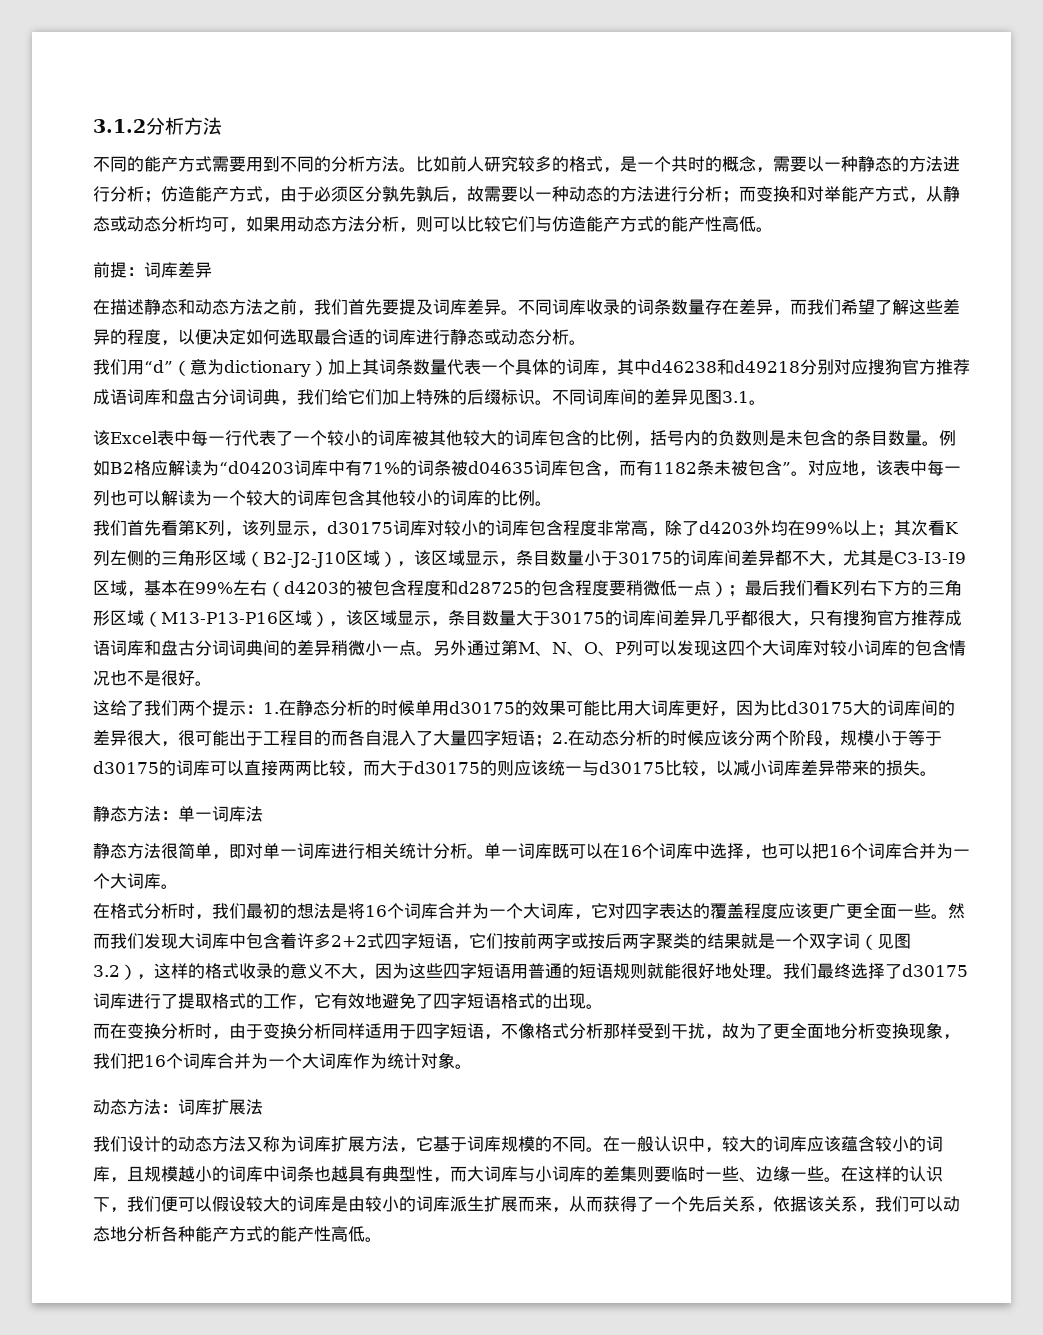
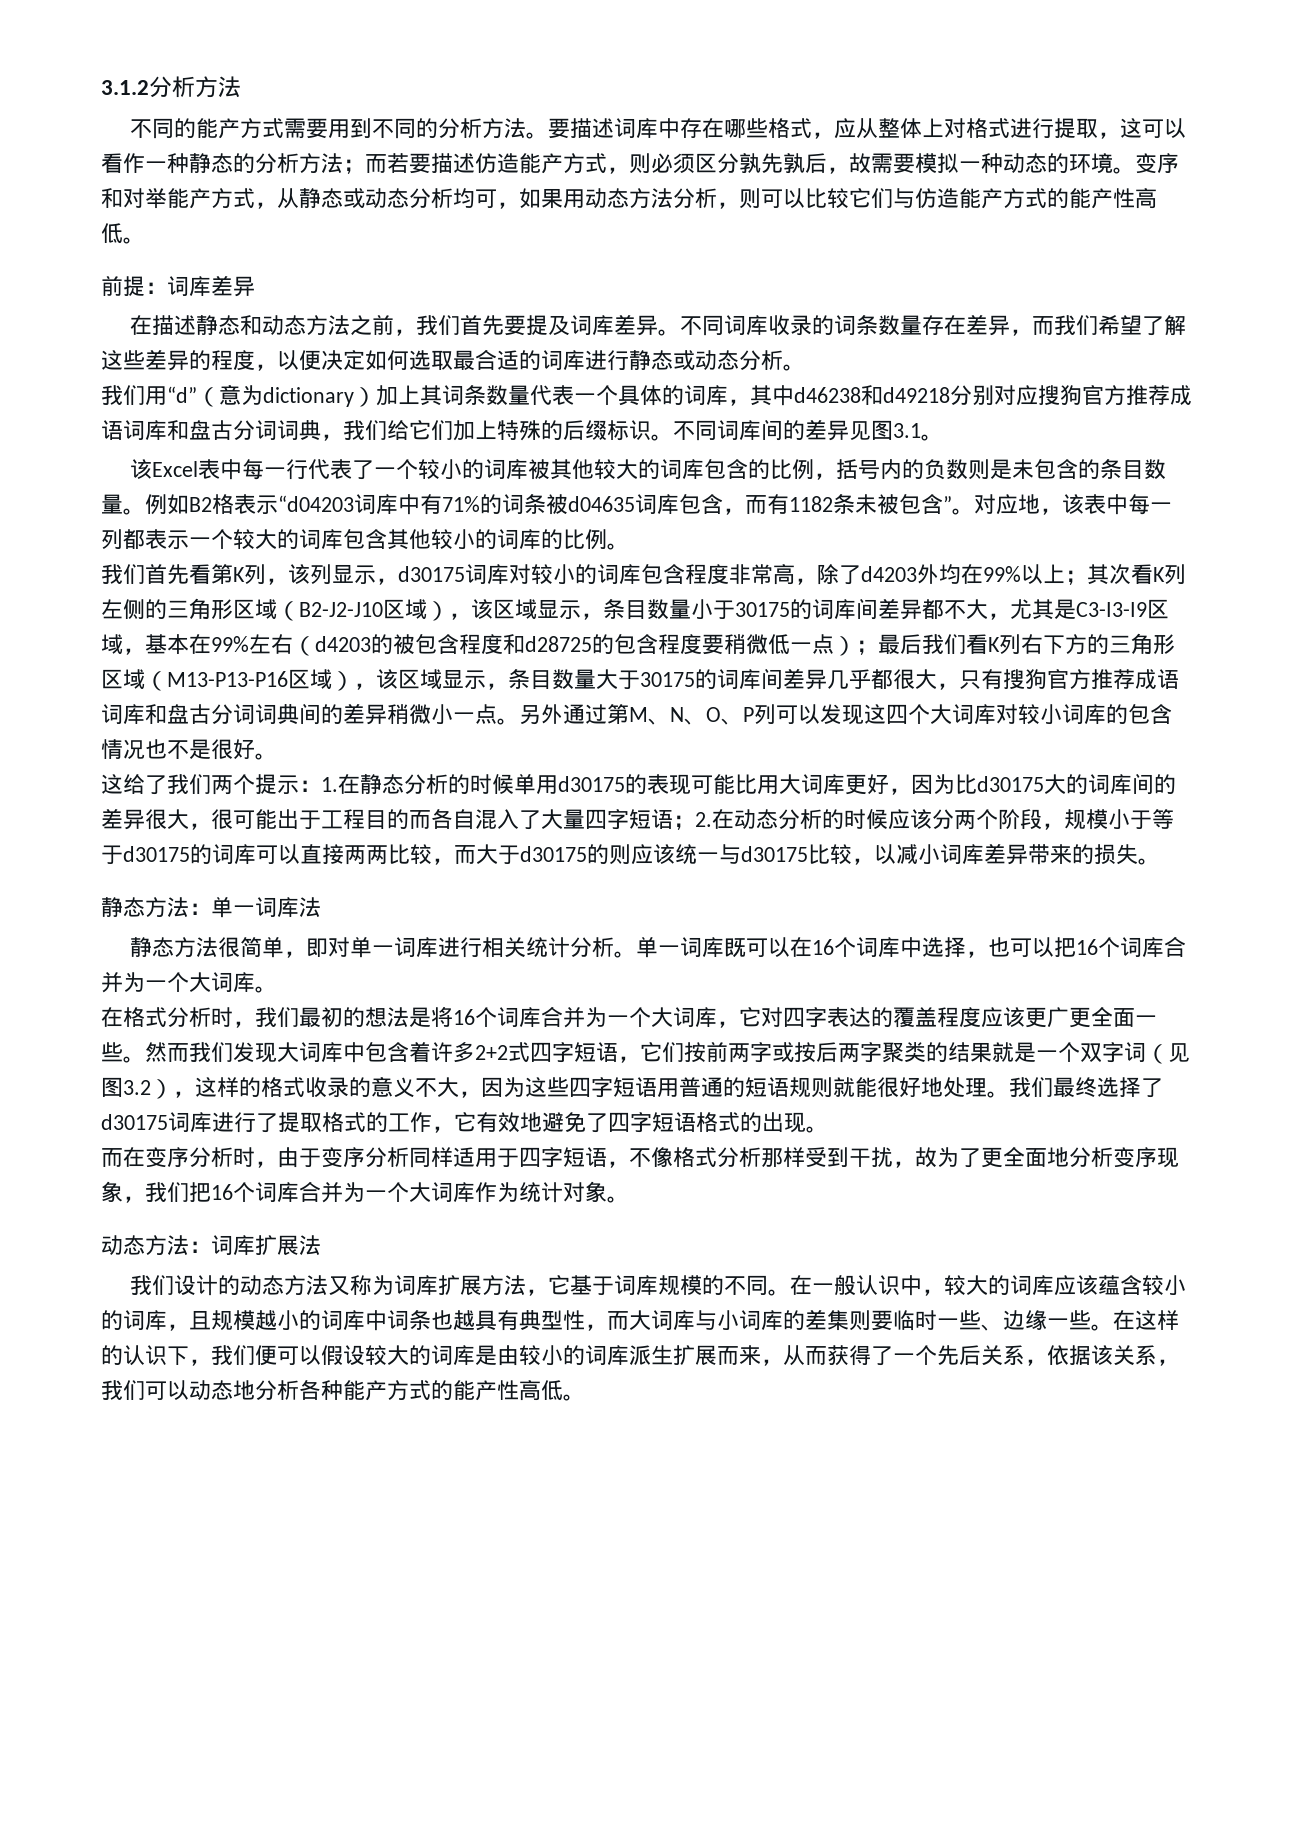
- 比如前人研究较多的格式，是一个共时的概念，需要以一种静态的方法进行分析；仿造能产方式，由于必须区分孰先孰后，故需要以一种动态的方法进行分析；而变换和对举能产方式，从静态或动态分析均可，如果用动态方法分析，则可以比较它们与仿造能产方式的能产性高低。
+ 要描述词库中存在哪些格式，应从整体上对格式进行提取，这可以看作一种静态的分析方法；而若要描述仿造能产方式，则必须区分孰先孰后，故需要模拟一种动态的环境。变序和对举能产方式，从静态或动态分析均可，如果用动态方法分析，则可以比较它们与仿造能产方式的能产性高低。
- 例如B2格应解读为“d04203词库中有71%的词条被d04635词库包含，而有1182条未被包含”。
+ 例如B2格表示“d04203词库中有71%的词条被d04635词库包含，而有1182条未被包含”。
- 对应地，该表中每一列也可以解读为一个较大的词库包含其他较小的词库的比例。
+ 对应地，该表中每一列都表示一个较大的词库包含其他较小的词库的比例。
- 1.在静态分析的时候单用d30175的效果可能比用大词库更好，因为比d30175大的词库间的差异很大，很可能出于工程目的而各自混入了大量四字短语；
+ 1.在静态分析的时候单用d30175的表现可能比用大词库更好，因为比d30175大的词库间的差异很大，很可能出于工程目的而各自混入了大量四字短语；
- 而在变换分析时，由于变换分析同样适用于四字短语，不像格式分析那样受到干扰，故为了更全面地分析变换现象，我们把16个词库合并为一个大词库作为统计对象。
+ 而在变序分析时，由于变序分析同样适用于四字短语，不像格式分析那样受到干扰，故为了更全面地分析变序现象，我们把16个词库合并为一个大词库作为统计对象。

